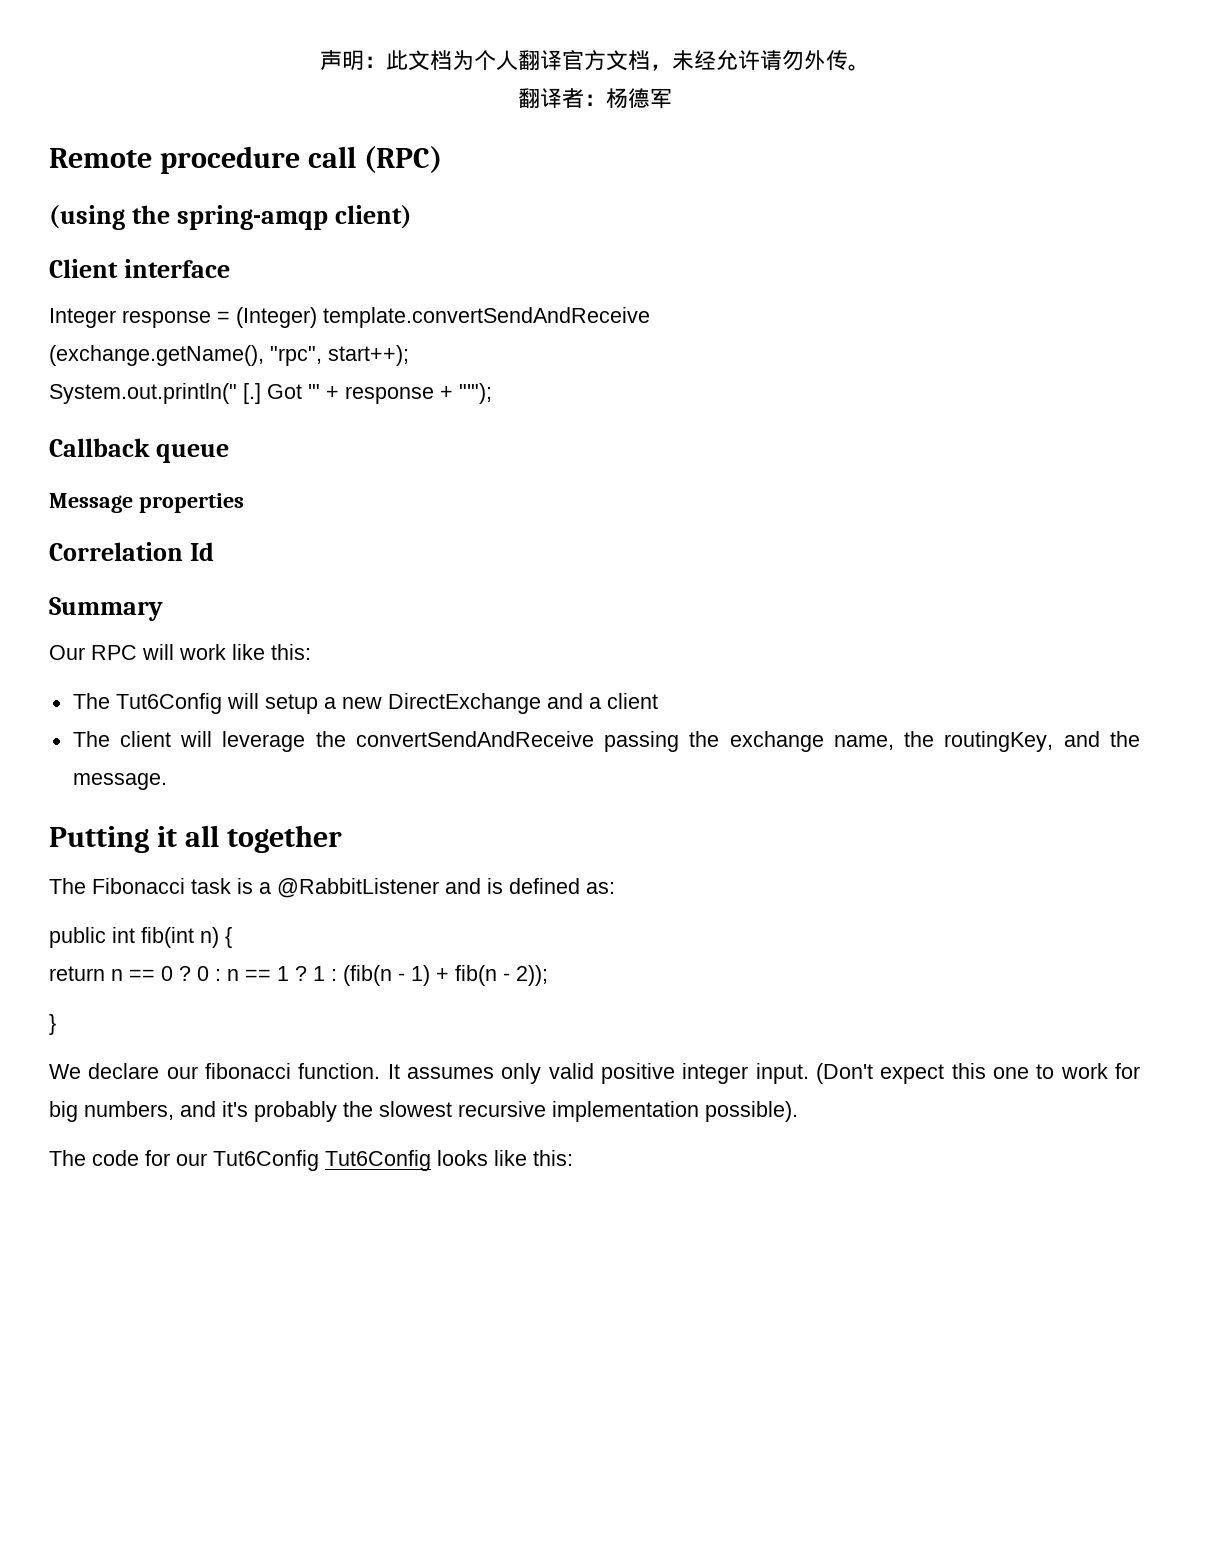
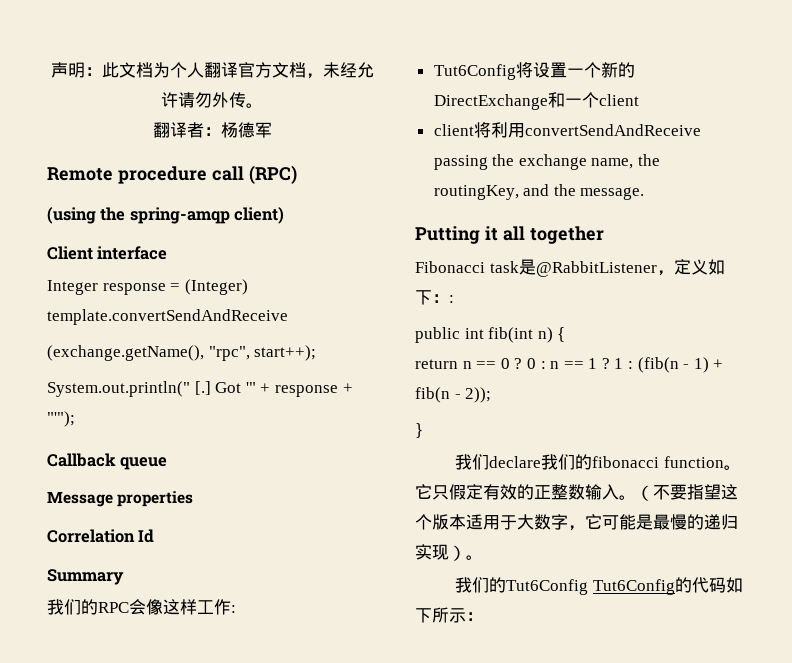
- Our RPC will work like this:
- The Tut6Config will setup a new DirectExchange and a client
- The client will leverage the convertSendAndReceive passing the exchange name, the routingKey, and the message.
+ 我们的RPC会像这样工作:
+ Tut6Config将设置一个新的DirectExchange和一个client
+ client将利用convertSendAndReceive passing the exchange name, the routingKey, and the message.
- The Fibonacci task is a @RabbitListener and is defined as:
+ Fibonacci task是@RabbitListener，定义如下：:
- We declare our fibonacci function. It assumes only valid positive integer input. (Don't expect this one to work for big numbers, and it's probably the slowest recursive implementation possible).
- The code for our Tut6Config Tut6Config looks like this:
+ 我们declare我们的fibonacci function。它只假定有效的正整数输入。（不要指望这个版本适用于大数字，它可能是最慢的递归实现）。
+ 我们的Tut6Config Tut6Config的代码如下所示：

